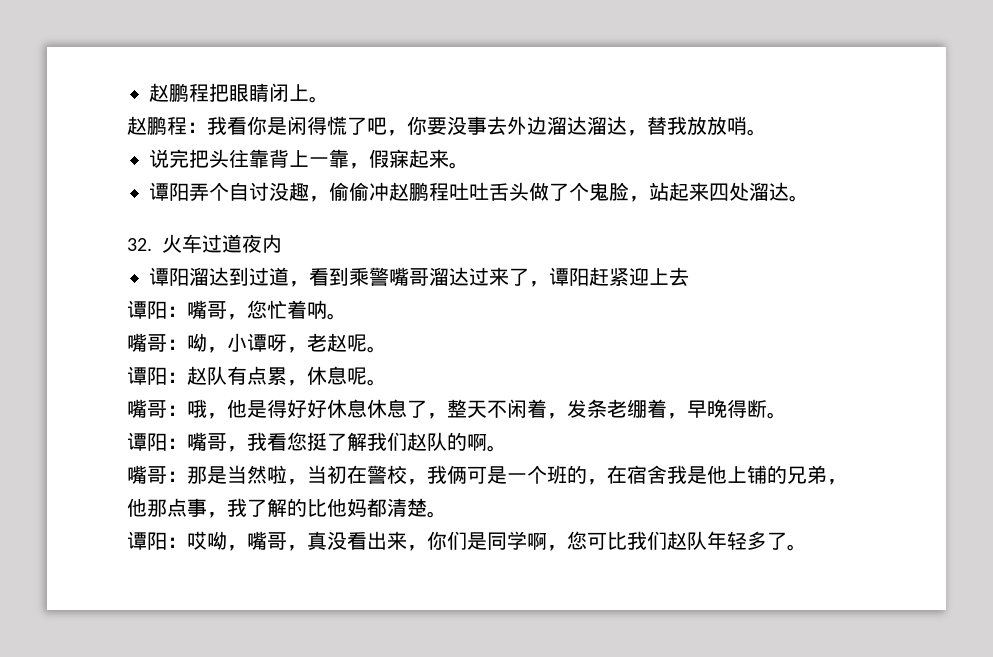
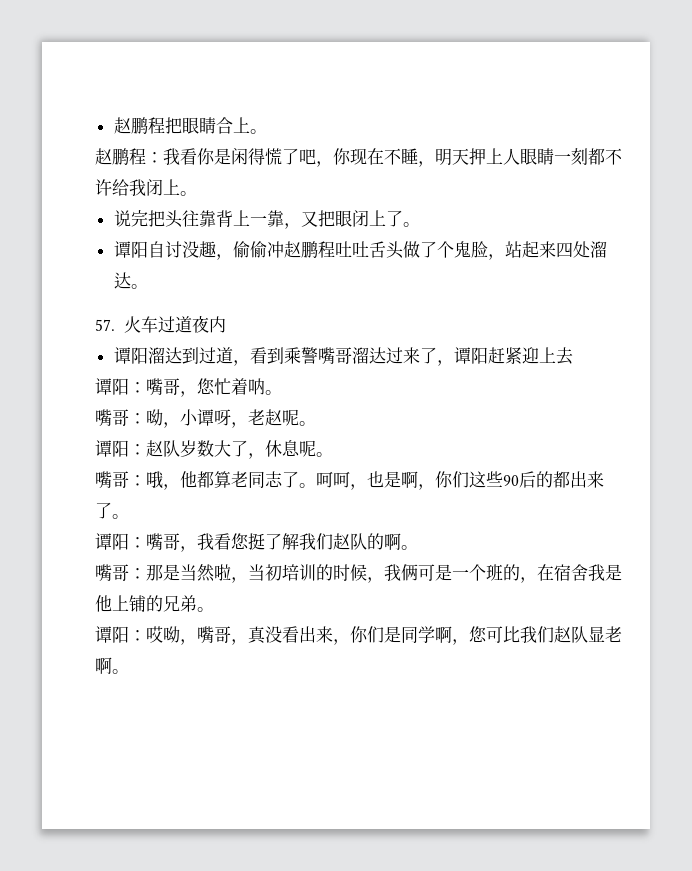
- 赵鹏程把眼睛闭上。
+ 赵鹏程把眼睛合上。
- 赵鹏程：我看你是闲得慌了吧，你要没事去外边溜达溜达，替我放放哨。
+ 赵鹏程：我看你是闲得慌了吧，你现在不睡，明天押上人眼睛一刻都不许给我闭上。
- 说完把头往靠背上一靠，假寐起来。
- 谭阳弄个自讨没趣，偷偷冲赵鹏程吐吐舌头做了个鬼脸，站起来四处溜达。
+ 说完把头往靠背上一靠，又把眼闭上了。
+ 谭阳自讨没趣，偷偷冲赵鹏程吐吐舌头做了个鬼脸，站起来四处溜达。
- 32.火车过道夜内
+ 57.火车过道夜内
- 谭阳：赵队有点累，休息呢。
+ 谭阳：赵队岁数大了，休息呢。
- 嘴哥：哦，他是得好好休息休息了，整天不闲着，发条老绷着，早晚得断。
+ 嘴哥：哦，他都算老同志了。呵呵，也是啊，你们这些90后的都出来了。
- 嘴哥：那是当然啦，当初在警校，我俩可是一个班的，在宿舍我是他上铺的兄弟，他那点事，我了解的比他妈都清楚。
+ 嘴哥：那是当然啦，当初培训的时候，我俩可是一个班的，在宿舍我是他上铺的兄弟。
- 谭阳：哎呦，嘴哥，真没看出来，你们是同学啊，您可比我们赵队年轻多了。
+ 谭阳：哎呦，嘴哥，真没看出来，你们是同学啊，您可比我们赵队显老啊。

